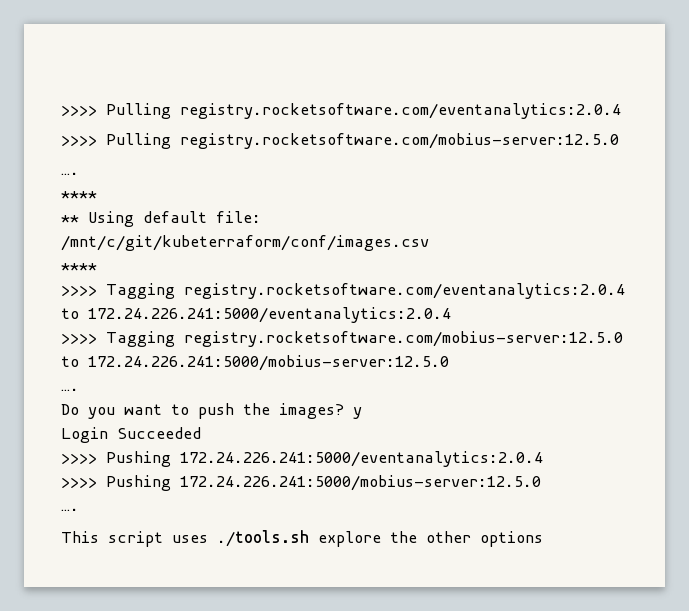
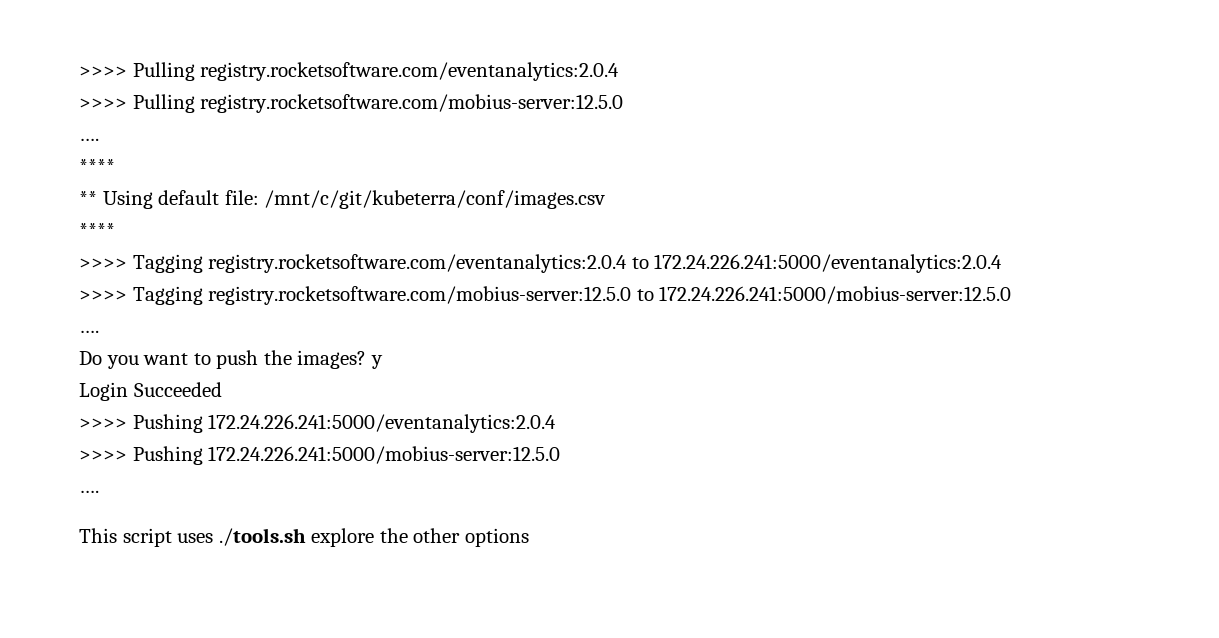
- ** Using default file: /mnt/c/git/kubeterraform/conf/images.csv
+ ** Using default file: /mnt/c/git/kubeterra/conf/images.csv

